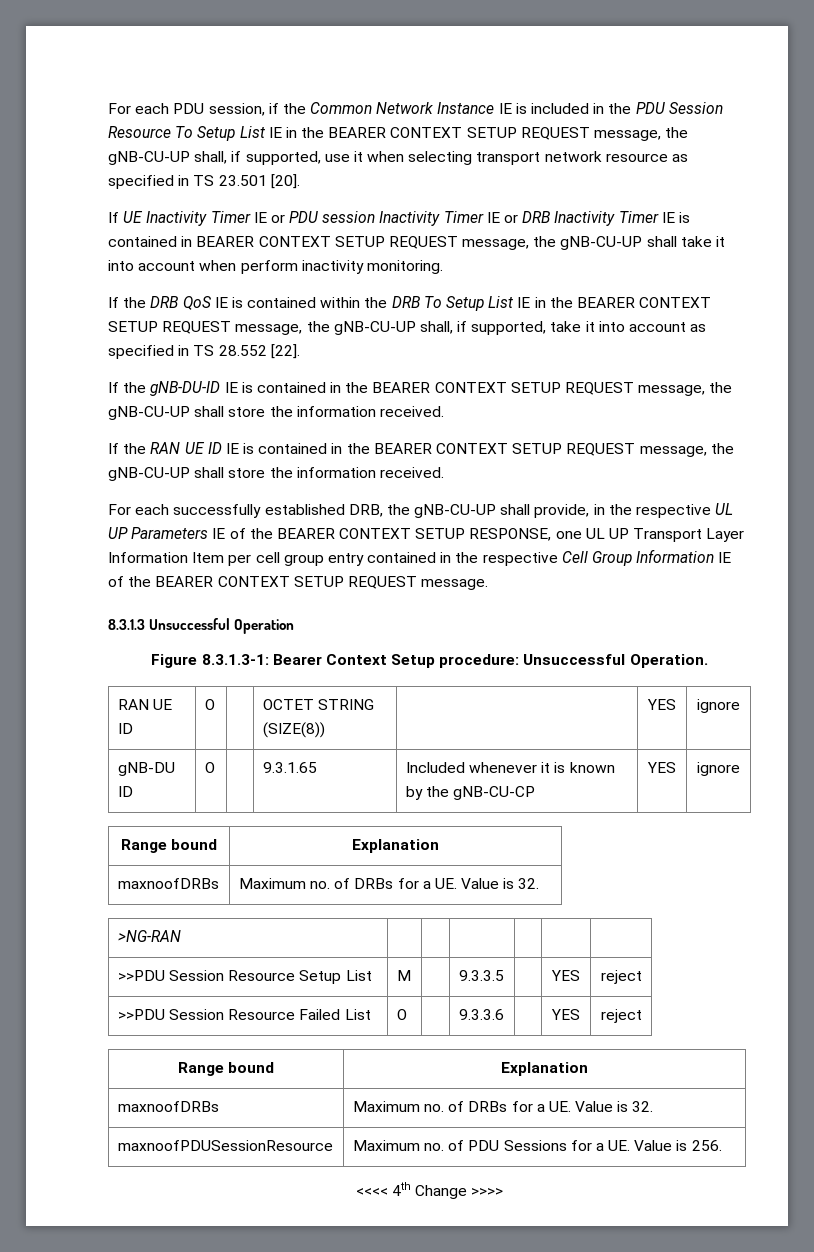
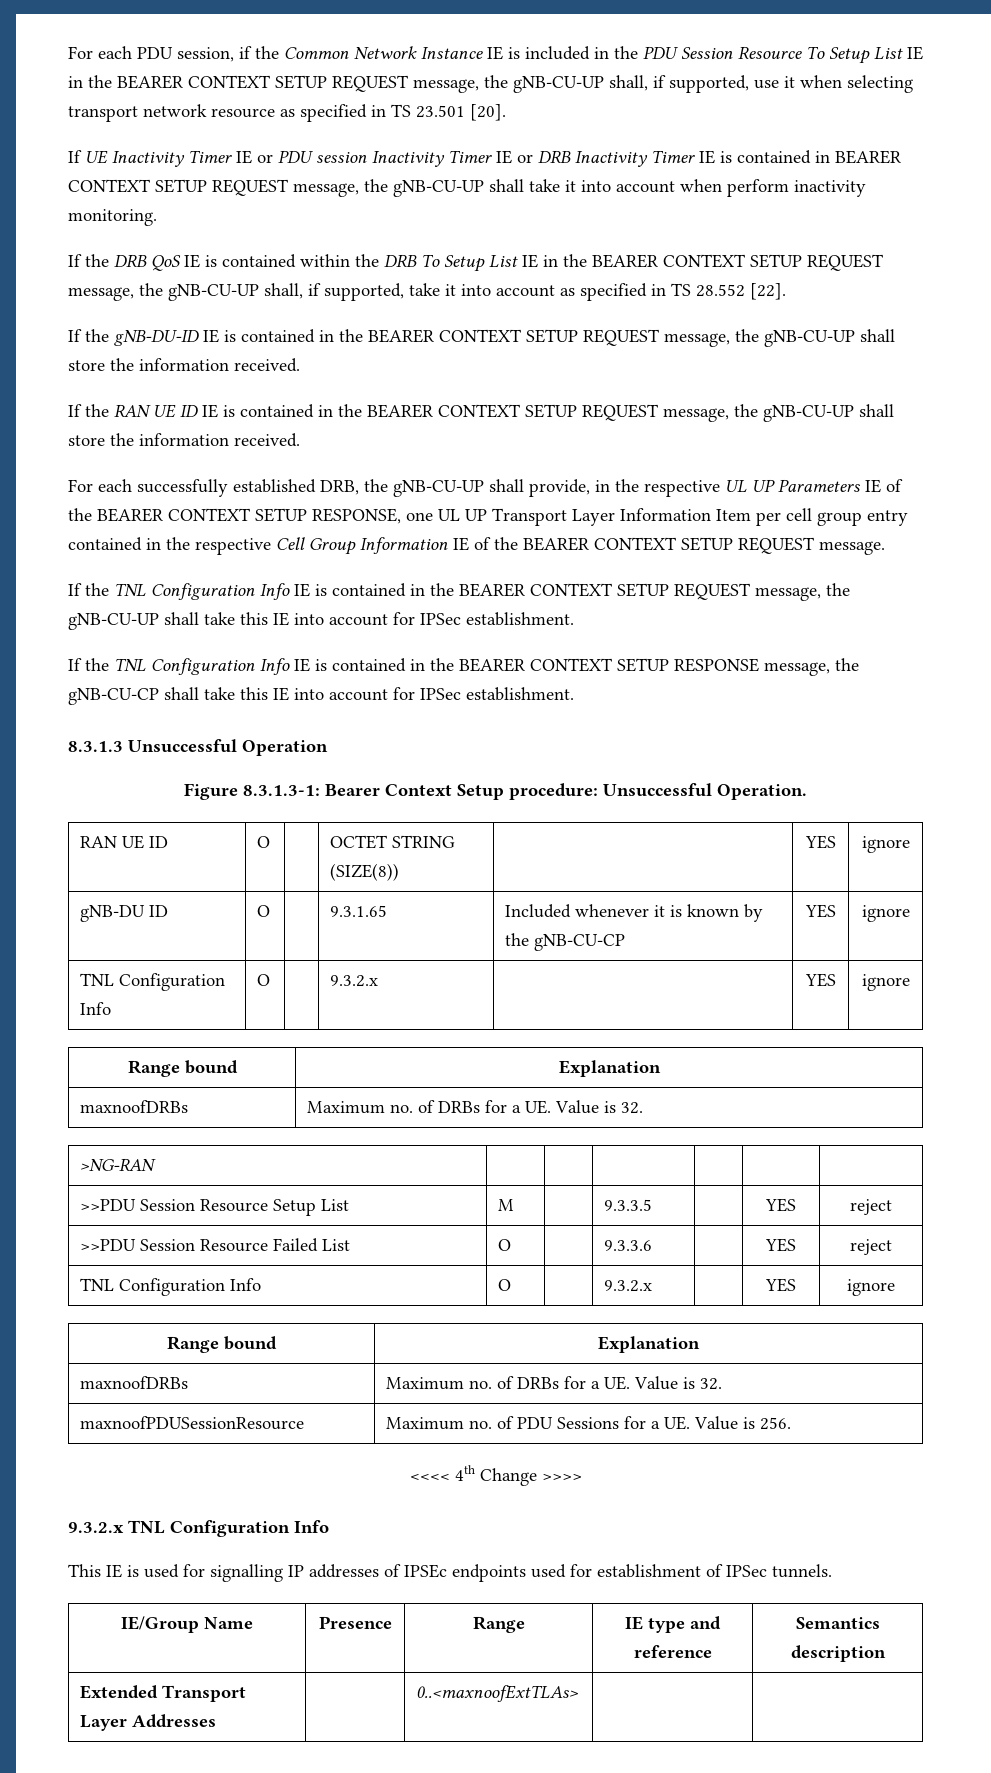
+ If the TNL Configuration Info IE is contained in the BEARER CONTEXT SETUP REQUEST message, the gNB-CU-UP shall take this IE into account for IPSec establishment.
+ If the TNL Configuration Info IE is contained in the BEARER CONTEXT SETUP RESPONSE message, the gNB-CU-CP shall take this IE into account for IPSec establishment.
  gNB-DU ID | O | | 9.3.1.65 | Included whenever it is known by the gNB-CU-CP | YES | ignore
+ TNL Configuration Info | O | | 9.3.2.x | | YES | ignore
  >>PDU Session Resource Failed List | O | | 9.3.3.6 | | YES | reject
+ TNL Configuration Info | O | | 9.3.2.x | | YES | ignore
+ 9.3.2.x TNL Configuration Info
+ This IE is used for signalling IP addresses of IPSEc endpoints used for establishment of IPSec tunnels.
+ IE/Group Name | Presence | Range | IE type and reference | Semantics description
+ Extended Transport Layer Addresses | | 0..<maxnoofExtTLAs> | |

